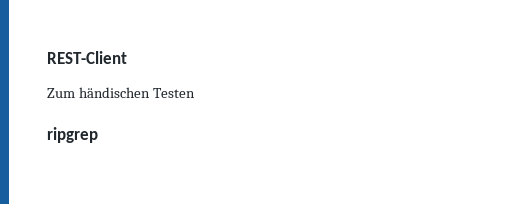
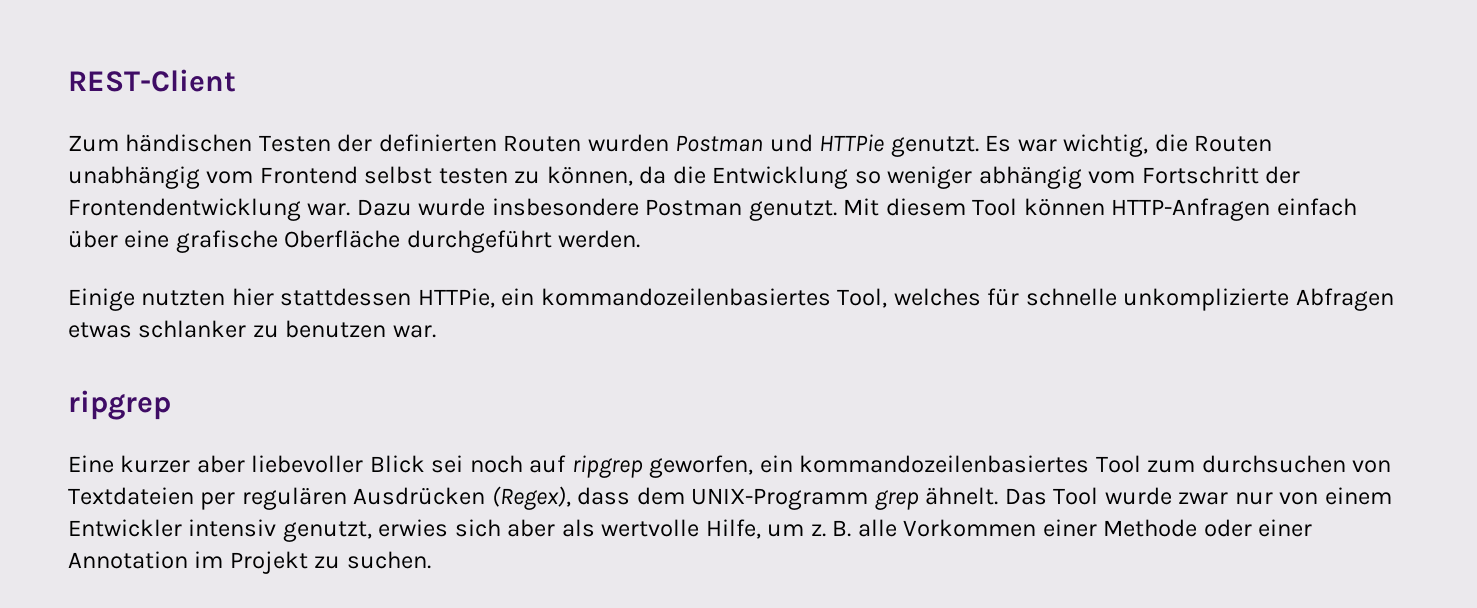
- Zum händischen Testen
+ Zum händischen Testen der definierten Routen wurden Postman und HTTPie genutzt. Es war wichtig, die Routen unabhängig vom Frontend selbst testen zu können, da die Entwicklung so weniger abhängig vom Fortschritt der Frontendentwicklung war. Dazu wurde insbesondere Postman genutzt. Mit diesem Tool können HTTP-Anfragen einfach über eine grafische Oberfläche durchgeführt werden.
+ Einige nutzten hier stattdessen HTTPie, ein kommandozeilenbasiertes Tool, welches für schnelle unkomplizierte Abfragen etwas schlanker zu benutzen war.
  ripgrep
+ Eine kurzer aber liebevoller Blick sei noch auf ripgrep geworfen, ein kommandozeilenbasiertes Tool zum durchsuchen von Textdateien per regulären Ausdrücken (Regex), dass dem UNIX-Programm grep ähnelt. Das Tool wurde zwar nur von einem Entwickler intensiv genutzt, erwies sich aber als wertvolle Hilfe, um z. B. alle Vorkommen einer Methode oder einer Annotation im Projekt zu suchen.

